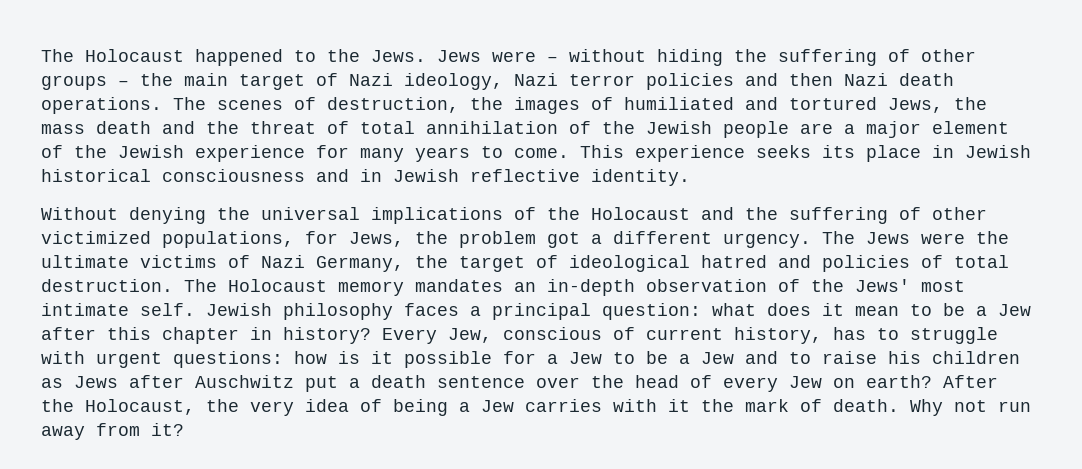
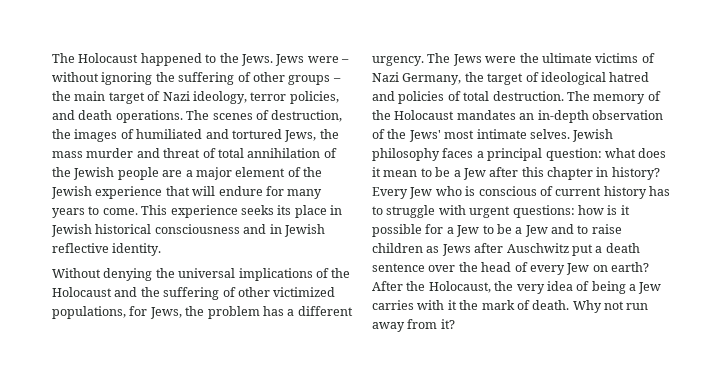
- Jews were – without hiding the suffering of other groups – the main target of Nazi ideology, Nazi terror policies and then Nazi death operations.
+ Jews were – without ignoring the suffering of other groups – the main target of Nazi ideology, terror policies, and death operations.
- The scenes of destruction, the images of humiliated and tortured Jews, the mass death and the threat of total annihilation of the Jewish people are a major element of the Jewish experience for many years to come.
+ The scenes of destruction, the images of humiliated and tortured Jews, the mass murder and threat of total annihilation of the Jewish people are a major element of the Jewish experience that will endure for many years to come.
- Without denying the universal implications of the Holocaust and the suffering of other victimized populations, for Jews, the problem got a different urgency.
+ Without denying the universal implications of the Holocaust and the suffering of other victimized populations, for Jews, the problem has a different urgency.
- The Holocaust memory mandates an in-depth observation of the Jews' most intimate self.
+ The memory of the Holocaust mandates an in-depth observation of the Jews' most intimate selves.
- Every Jew, conscious of current history, has to struggle with urgent questions: how is it possible for a Jew to be a Jew and to raise his children as Jews after Auschwitz put a death sentence over the head of every Jew on earth?
+ Every Jew who is conscious of current history has to struggle with urgent questions: how is it possible for a Jew to be a Jew and to raise children as Jews after Auschwitz put a death sentence over the head of every Jew on earth?

